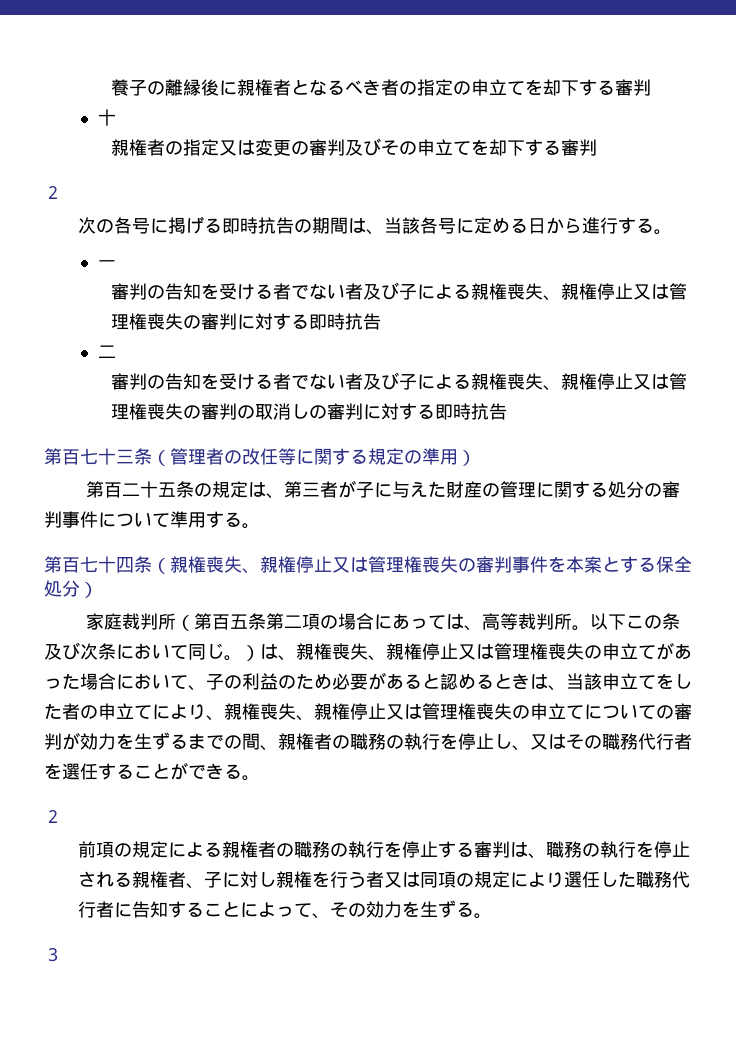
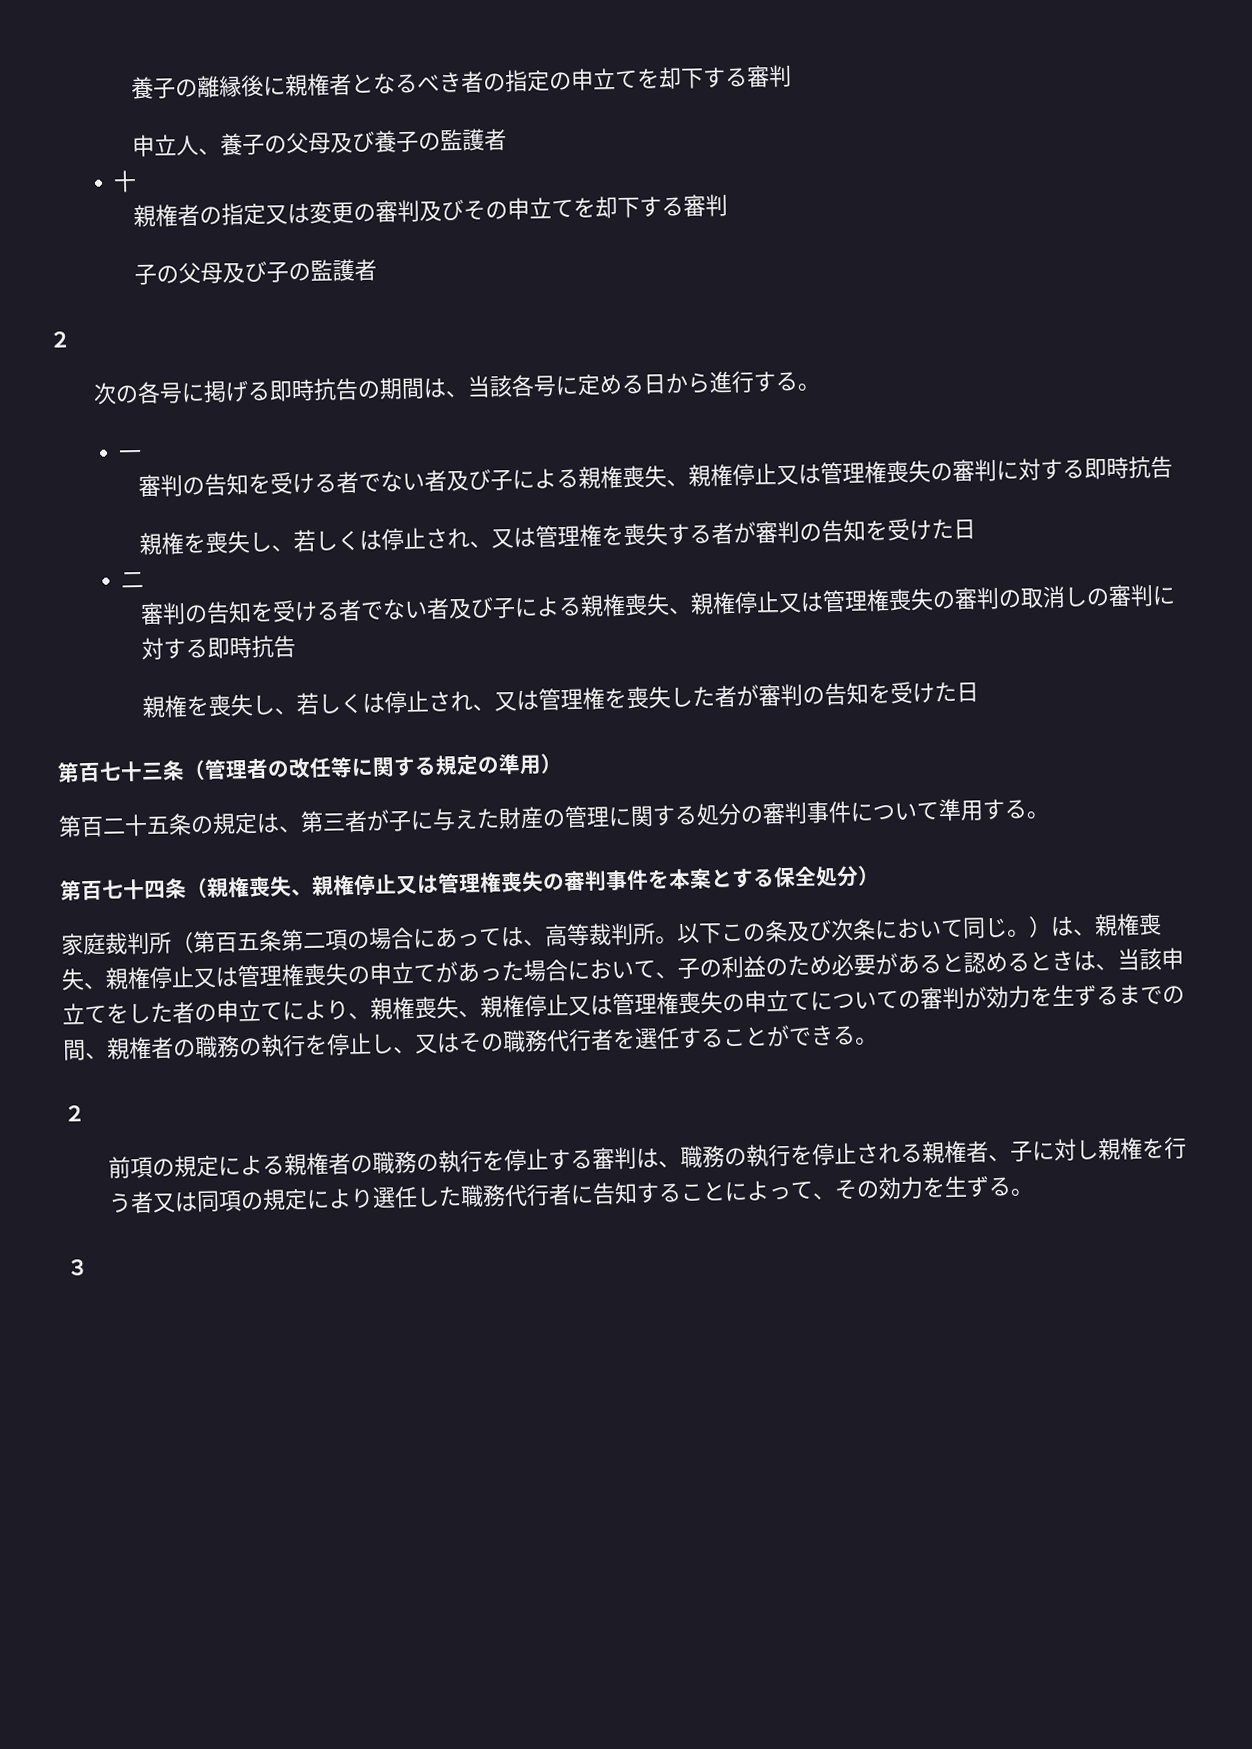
+ 申立人、養子の父母及び養子の監護者
+ 子の父母及び子の監護者
+ 親権を喪失し、若しくは停止され、又は管理権を喪失する者が審判の告知を受けた日
+ 親権を喪失し、若しくは停止され、又は管理権を喪失した者が審判の告知を受けた日

